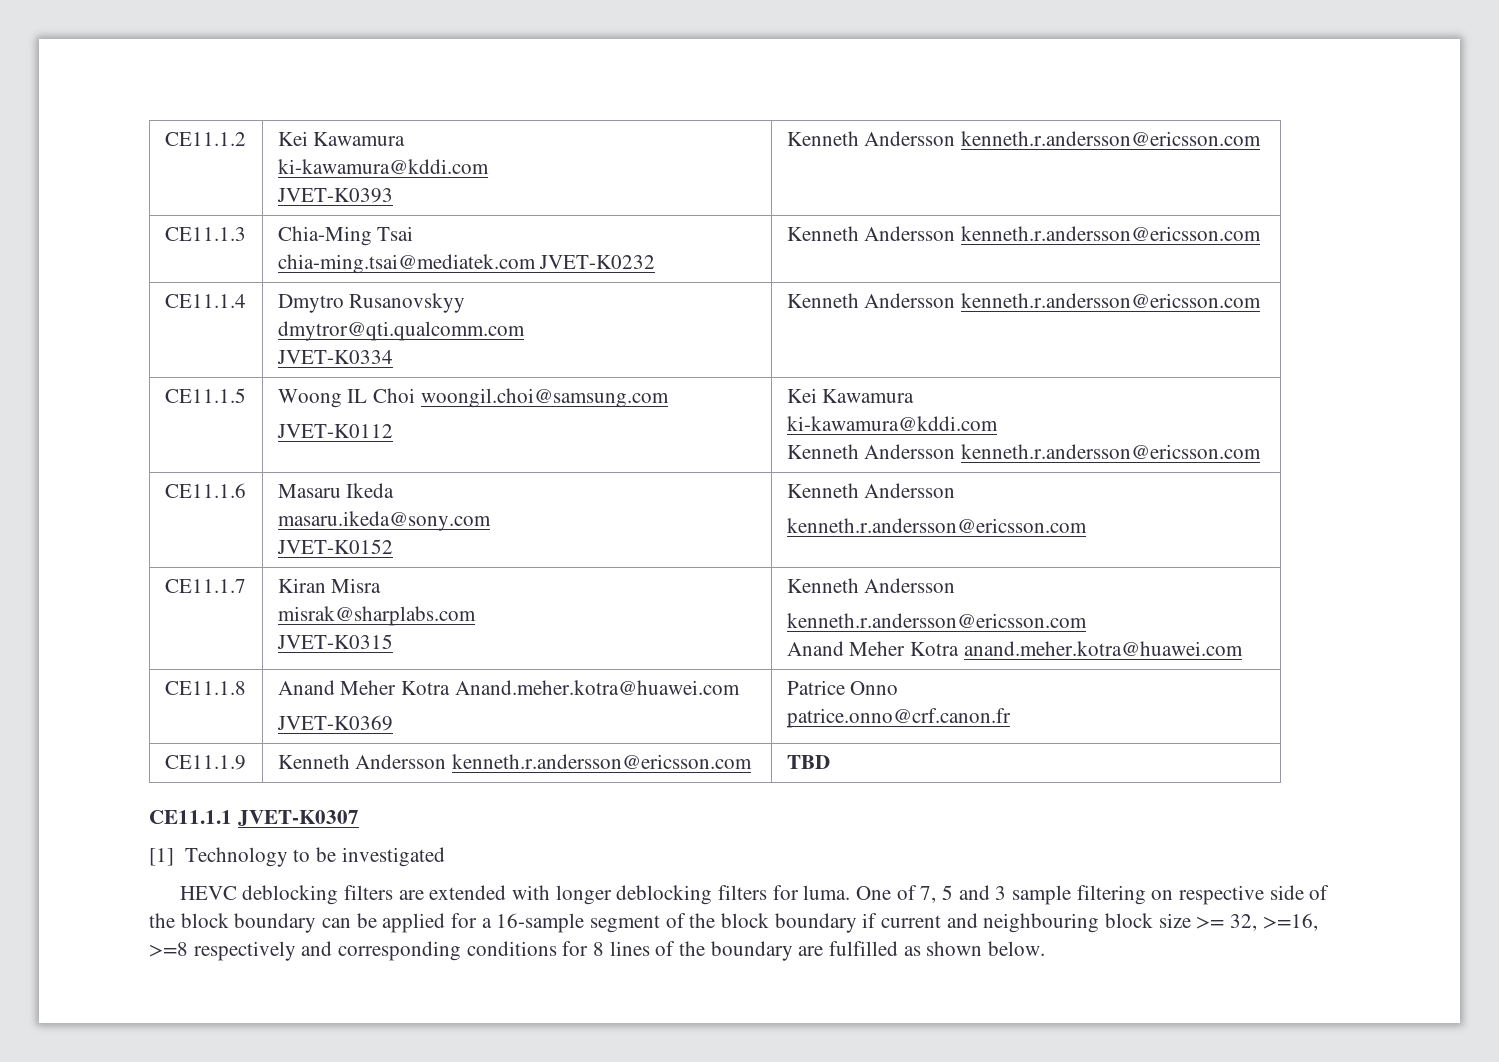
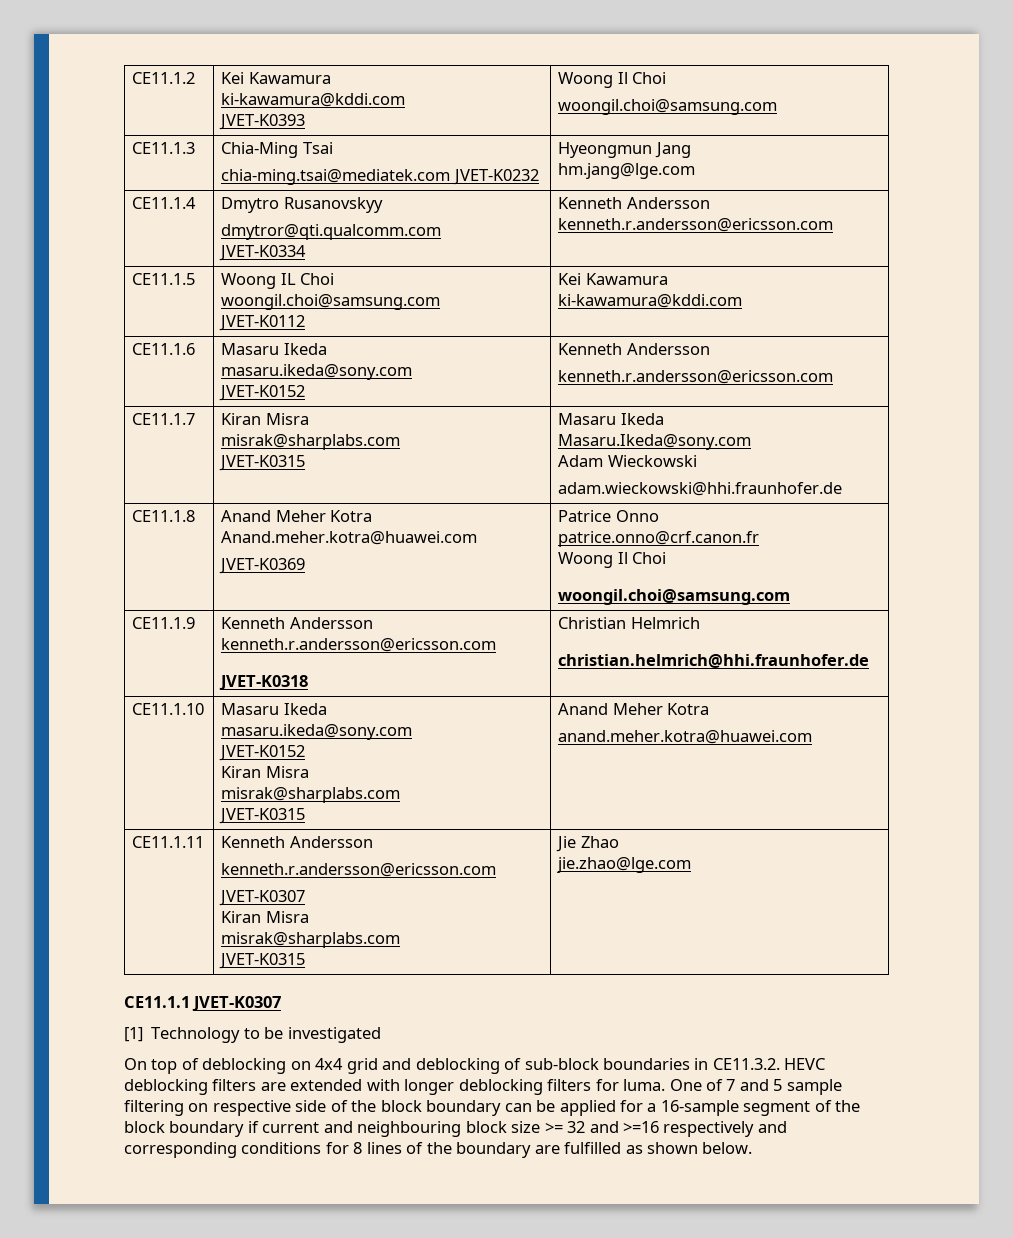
  CE11.1.2 | Kei Kawamura
  ki-kawamura@kddi.com
- JVET-K0393 | Kenneth Andersson kenneth.r.andersson@ericsson.com
+ JVET-K0393 | Woong Il Choi
+ woongil.choi@samsung.com
  CE11.1.3 | Chia-Ming Tsai
- chia-ming.tsai@mediatek.com JVET-K0232 | Kenneth Andersson kenneth.r.andersson@ericsson.com
+ chia-ming.tsai@mediatek.com JVET-K0232 | Hyeongmun Jang
+ hm.jang@lge.com
  CE11.1.5 | Woong IL Choi woongil.choi@samsung.com
  JVET-K0112 | Kei Kawamura
  ki-kawamura@kddi.com
- Kenneth Andersson kenneth.r.andersson@ericsson.com
  CE11.1.7 | Kiran Misra
  misrak@sharplabs.com
- JVET-K0315 | Kenneth Andersson
- kenneth.r.andersson@ericsson.com
- Anand Meher Kotra anand.meher.kotra@huawei.com
+ JVET-K0315 | Masaru Ikeda
+ Masaru.Ikeda@sony.com
+ Adam Wieckowski
+ adam.wieckowski@hhi.fraunhofer.de
  CE11.1.8 | Anand Meher Kotra Anand.meher.kotra@huawei.com
  JVET-K0369 | Patrice Onno
  patrice.onno@crf.canon.fr
+ Woong Il Choi
+ woongil.choi@samsung.com
- CE11.1.9 | Kenneth Andersson kenneth.r.andersson@ericsson.com | TBD
+ CE11.1.9 | Kenneth Andersson kenneth.r.andersson@ericsson.com
+ JVET-K0318 | Christian Helmrich
+ christian.helmrich@hhi.fraunhofer.de
+ CE11.1.10 | Masaru Ikeda
+ masaru.ikeda@sony.com
+ JVET-K0152
+ Kiran Misra
+ misrak@sharplabs.com
+ JVET-K0315 | Anand Meher Kotra
+ anand.meher.kotra@huawei.com
+ CE11.1.11 | Kenneth Andersson
+ kenneth.r.andersson@ericsson.com
+ JVET-K0307
+ Kiran Misra
+ misrak@sharplabs.com
+ JVET-K0315 | Jie Zhao
+ jie.zhao@lge.com
- HEVC deblocking filters are extended with longer deblocking filters for luma.
+ On top of deblocking on 4x4 grid and deblocking of sub-block boundaries in CE11.3.2. HEVC deblocking filters are extended with longer deblocking filters for luma.
- One of 7, 5 and 3 sample filtering on respective side of the block boundary can be applied for a 16-sample segment of the block boundary if current and neighbouring block size >= 32, >=16, >=8 respectively and corresponding conditions for 8 lines of the boundary are fulfilled as shown below.
+ One of 7 and 5 sample filtering on respective side of the block boundary can be applied for a 16-sample segment of the block boundary if current and neighbouring block size >= 32 and >=16 respectively and corresponding conditions for 8 lines of the boundary are fulfilled as shown below.

